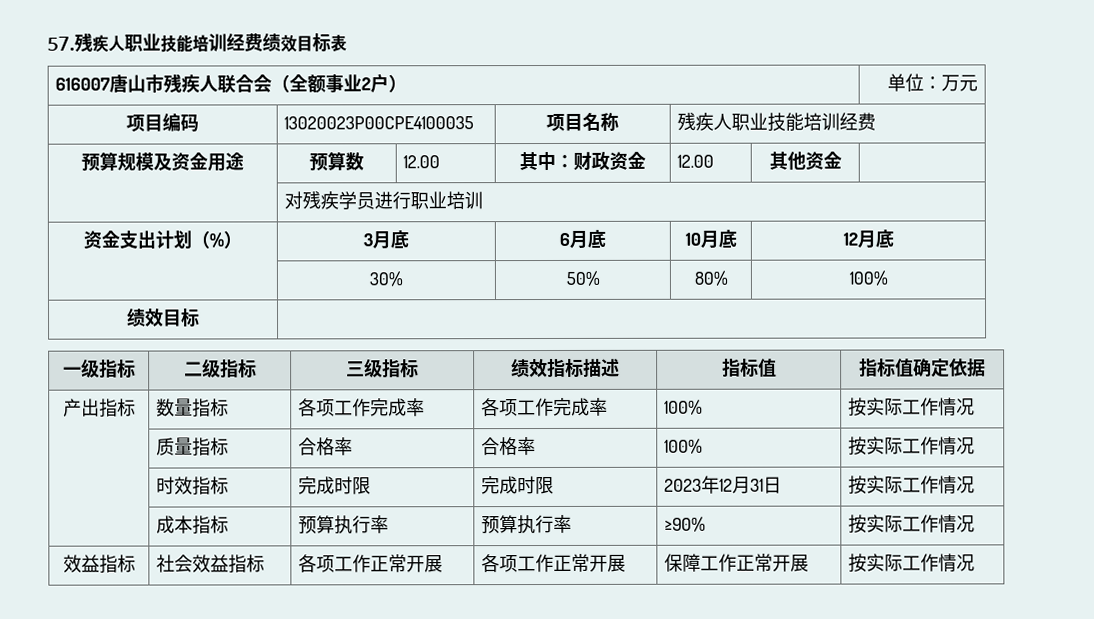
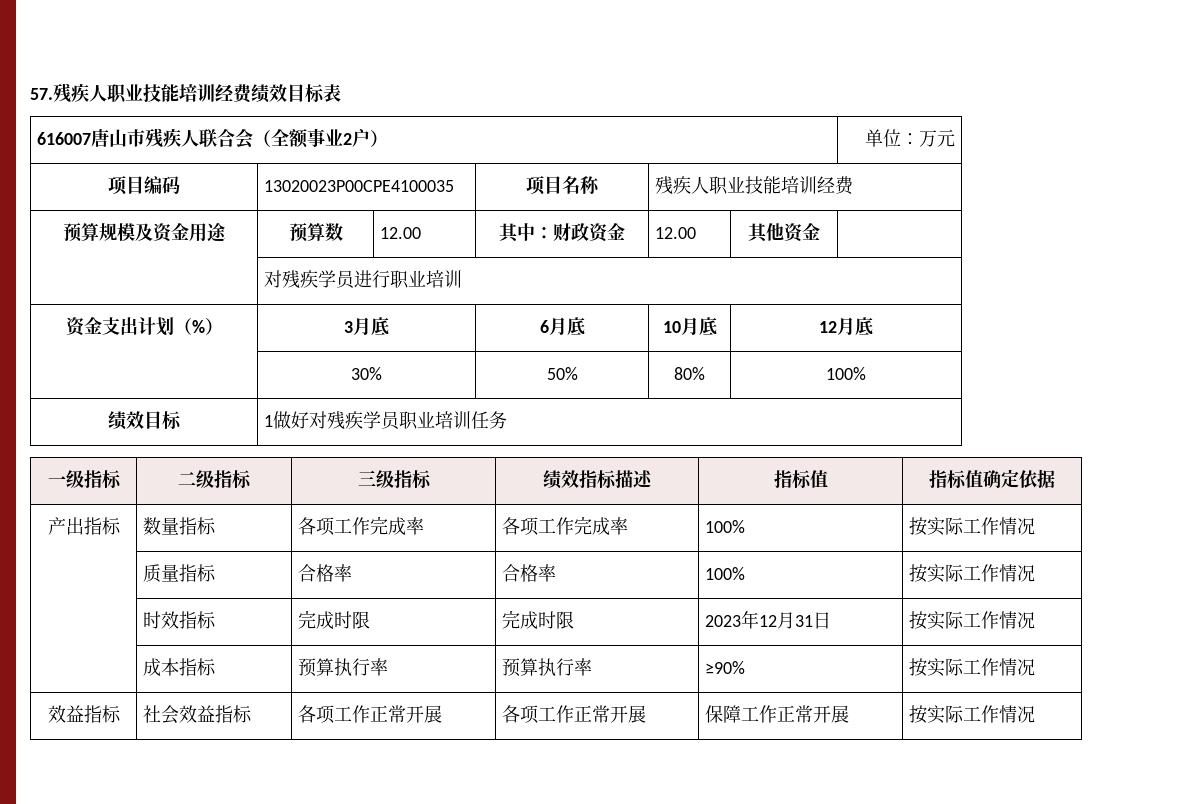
- 绩效目标 |
+ 绩效目标 | 1做好对残疾学员职业培训任务

